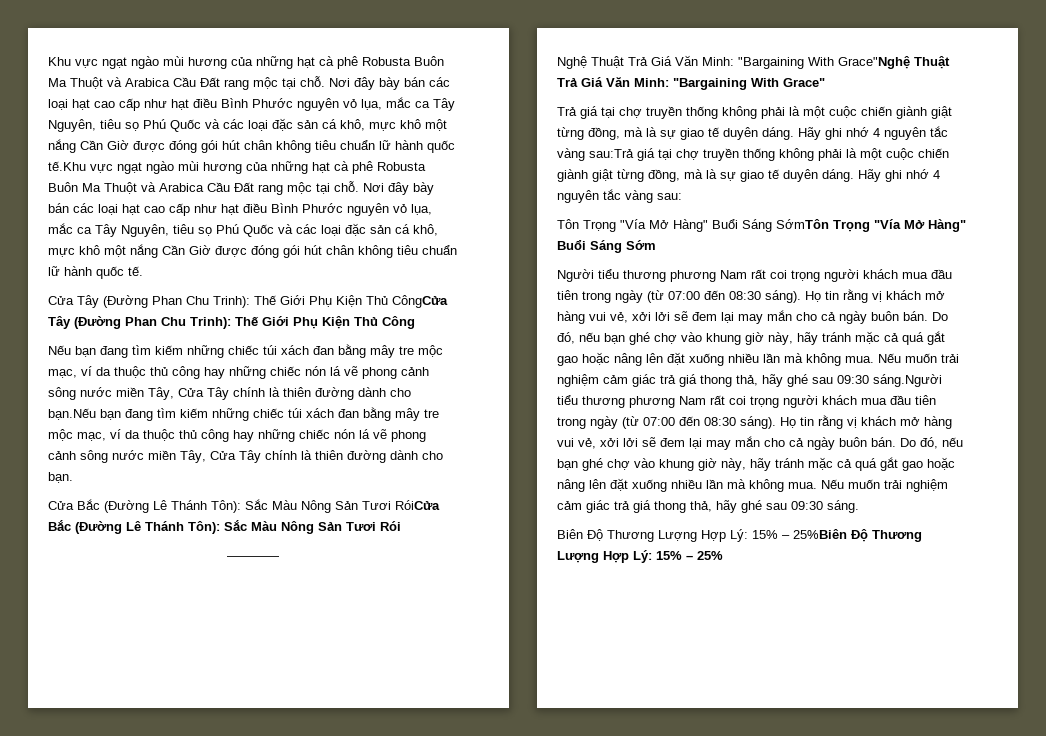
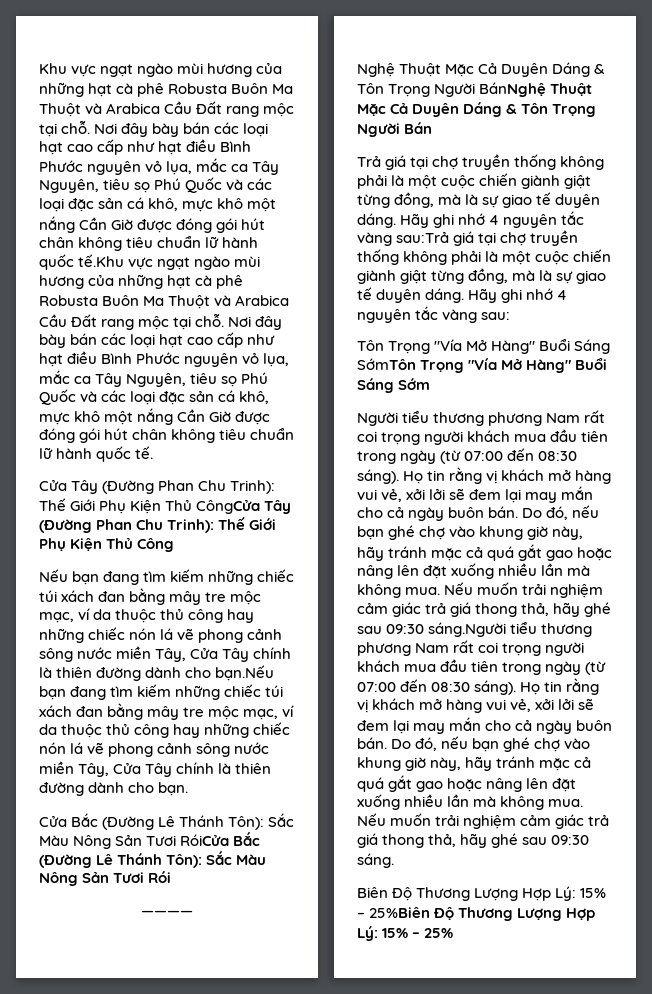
- Nghệ Thuật Trả Giá Văn Minh: "Bargaining With Grace"Nghệ Thuật Trả Giá Văn Minh: "Bargaining With Grace"
+ Nghệ Thuật Mặc Cả Duyên Dáng & Tôn Trọng Người BánNghệ Thuật Mặc Cả Duyên Dáng & Tôn Trọng Người Bán

